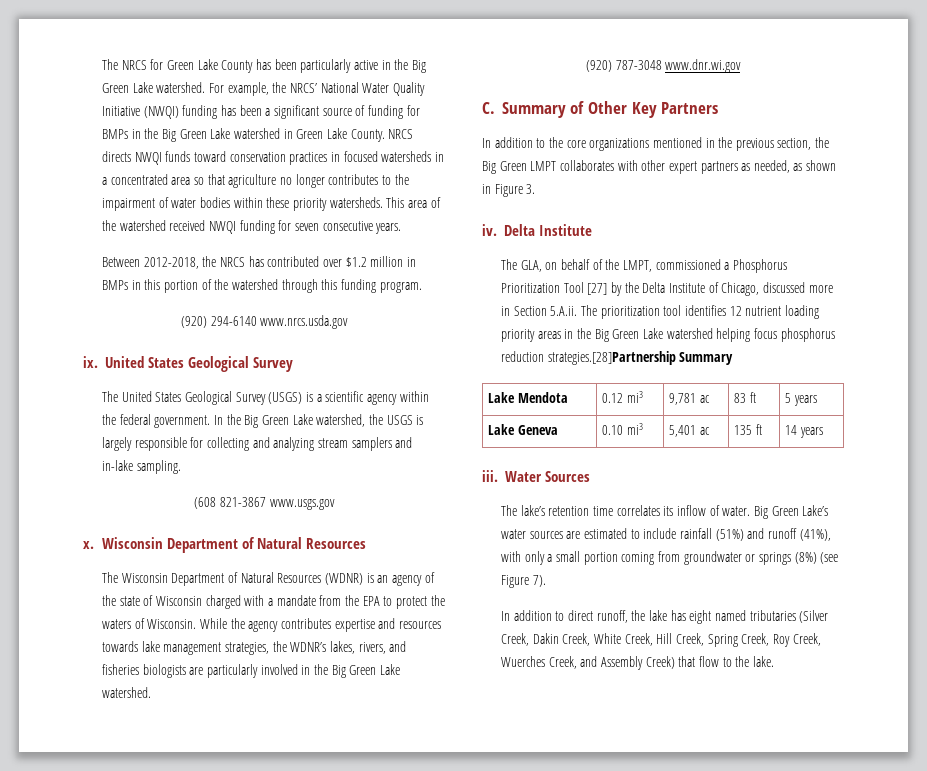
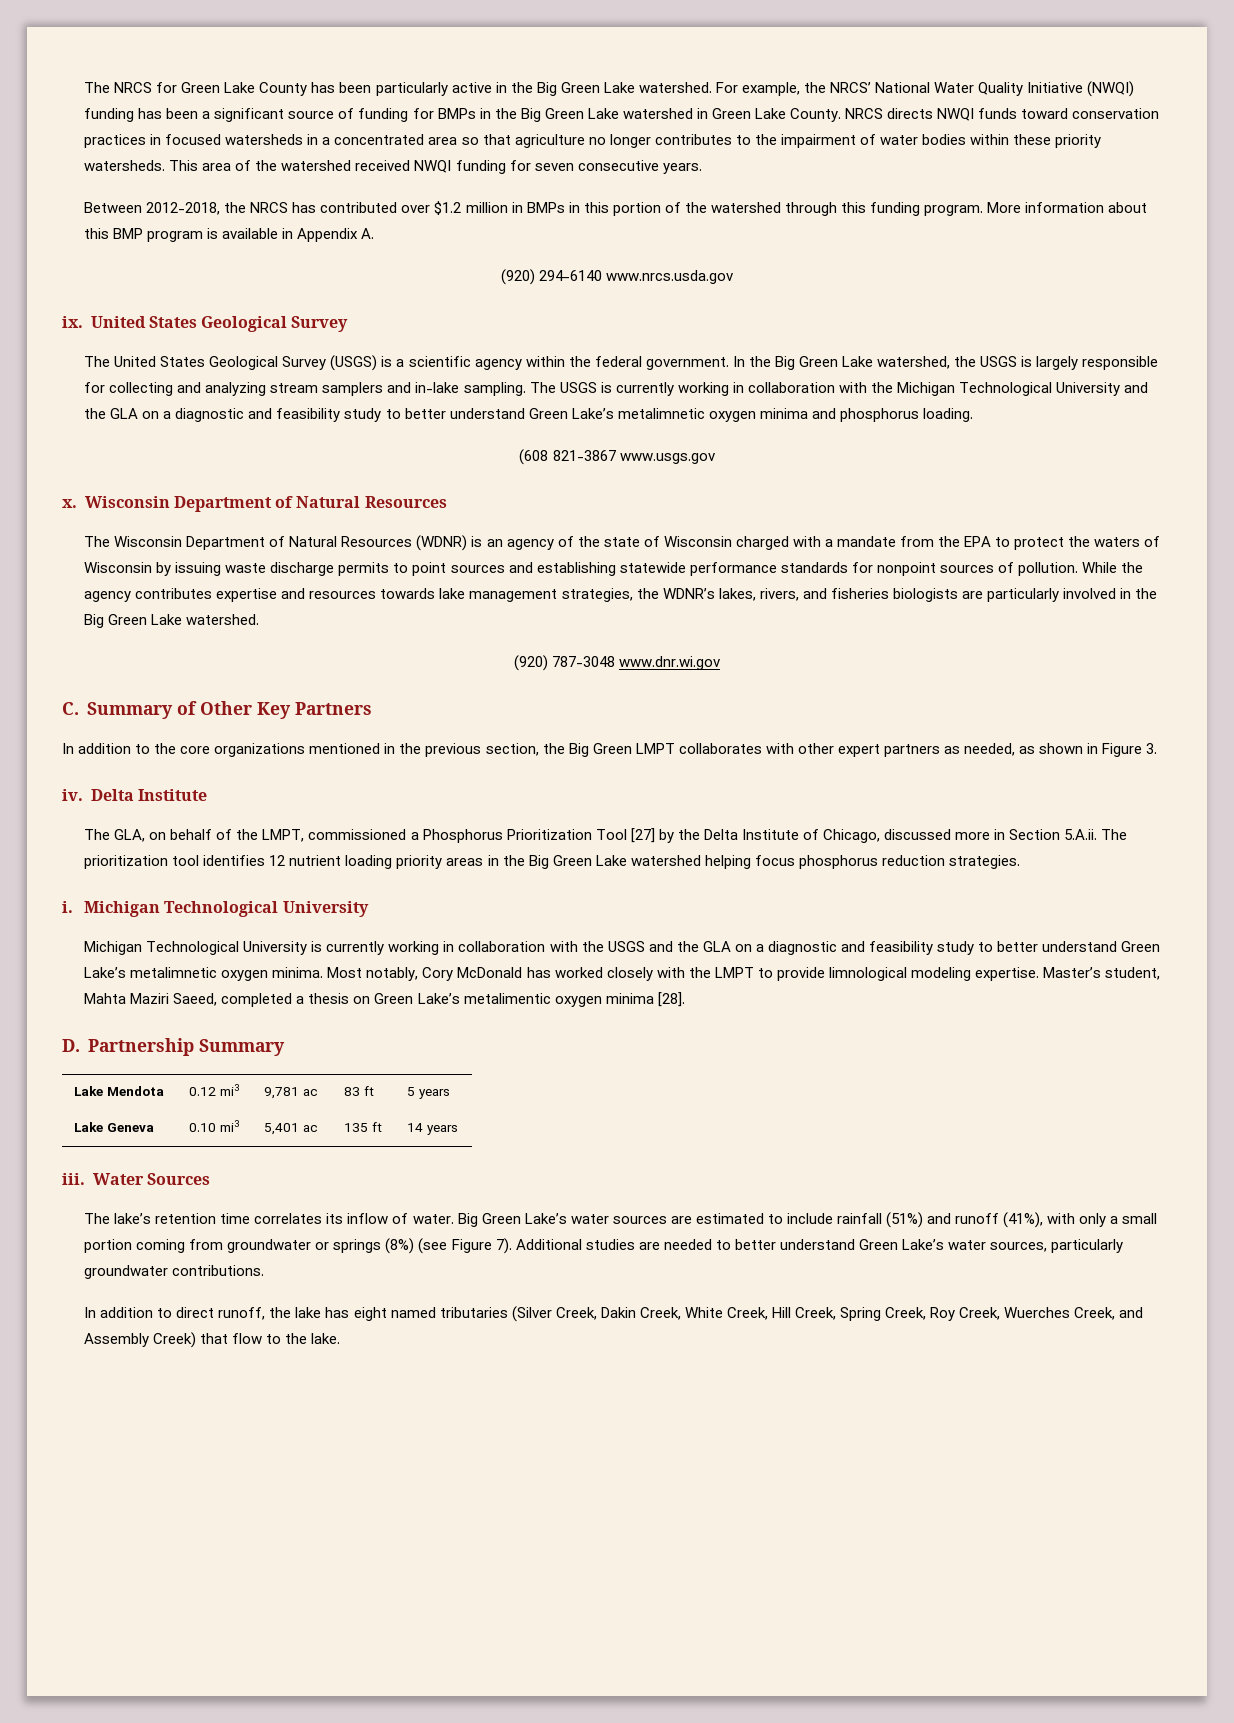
+ More information about this BMP program is available in Appendix A.
+ The USGS is currently working in collaboration with the Michigan Technological University and the GLA on a diagnostic and feasibility study to better understand Green Lake’s metalimnetic oxygen minima and phosphorus loading.
- The Wisconsin Department of Natural Resources (WDNR) is an agency of the state of Wisconsin charged with a mandate from the EPA to protect the waters of Wisconsin.
+ The Wisconsin Department of Natural Resources (WDNR) is an agency of the state of Wisconsin charged with a mandate from the EPA to protect the waters of Wisconsin by issuing waste discharge permits to point sources and establishing statewide performance standards for nonpoint sources of pollution.
- The GLA, on behalf of the LMPT, commissioned a Phosphorus Prioritization Tool [27] by the Delta Institute of Chicago, discussed more in Section 5.A.ii. The prioritization tool identifies 12 nutrient loading priority areas in the Big Green Lake watershed helping focus phosphorus reduction strategies.[28]Partnership Summary
+ The GLA, on behalf of the LMPT, commissioned a Phosphorus Prioritization Tool [27] by the Delta Institute of Chicago, discussed more in Section 5.A.ii. The prioritization tool identifies 12 nutrient loading priority areas in the Big Green Lake watershed helping focus phosphorus reduction strategies.
+ i. Michigan Technological University
+ Michigan Technological University is currently working in collaboration with the USGS and the GLA on a diagnostic and feasibility study to better understand Green Lake’s metalimnetic oxygen minima. Most notably, Cory McDonald has worked closely with the LMPT to provide limnological modeling expertise. Master’s student, Mahta Maziri Saeed, completed a thesis on Green Lake’s metalimentic oxygen minima [28].
+ D. Partnership Summary
+ Additional studies are needed to better understand Green Lake’s water sources, particularly groundwater contributions.

